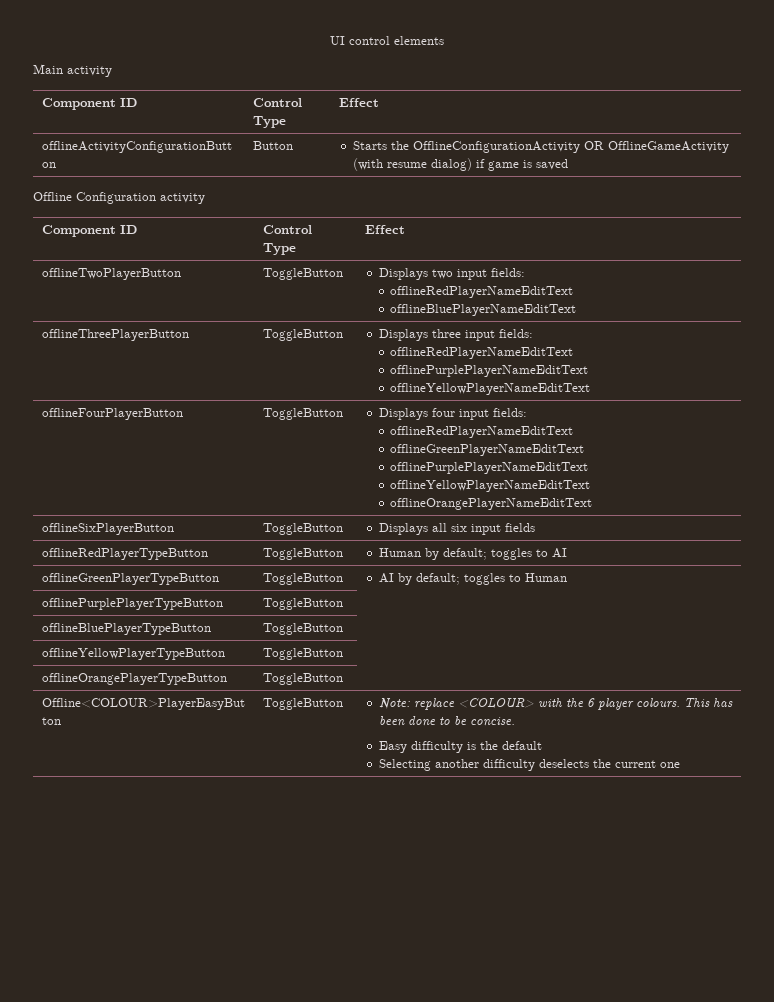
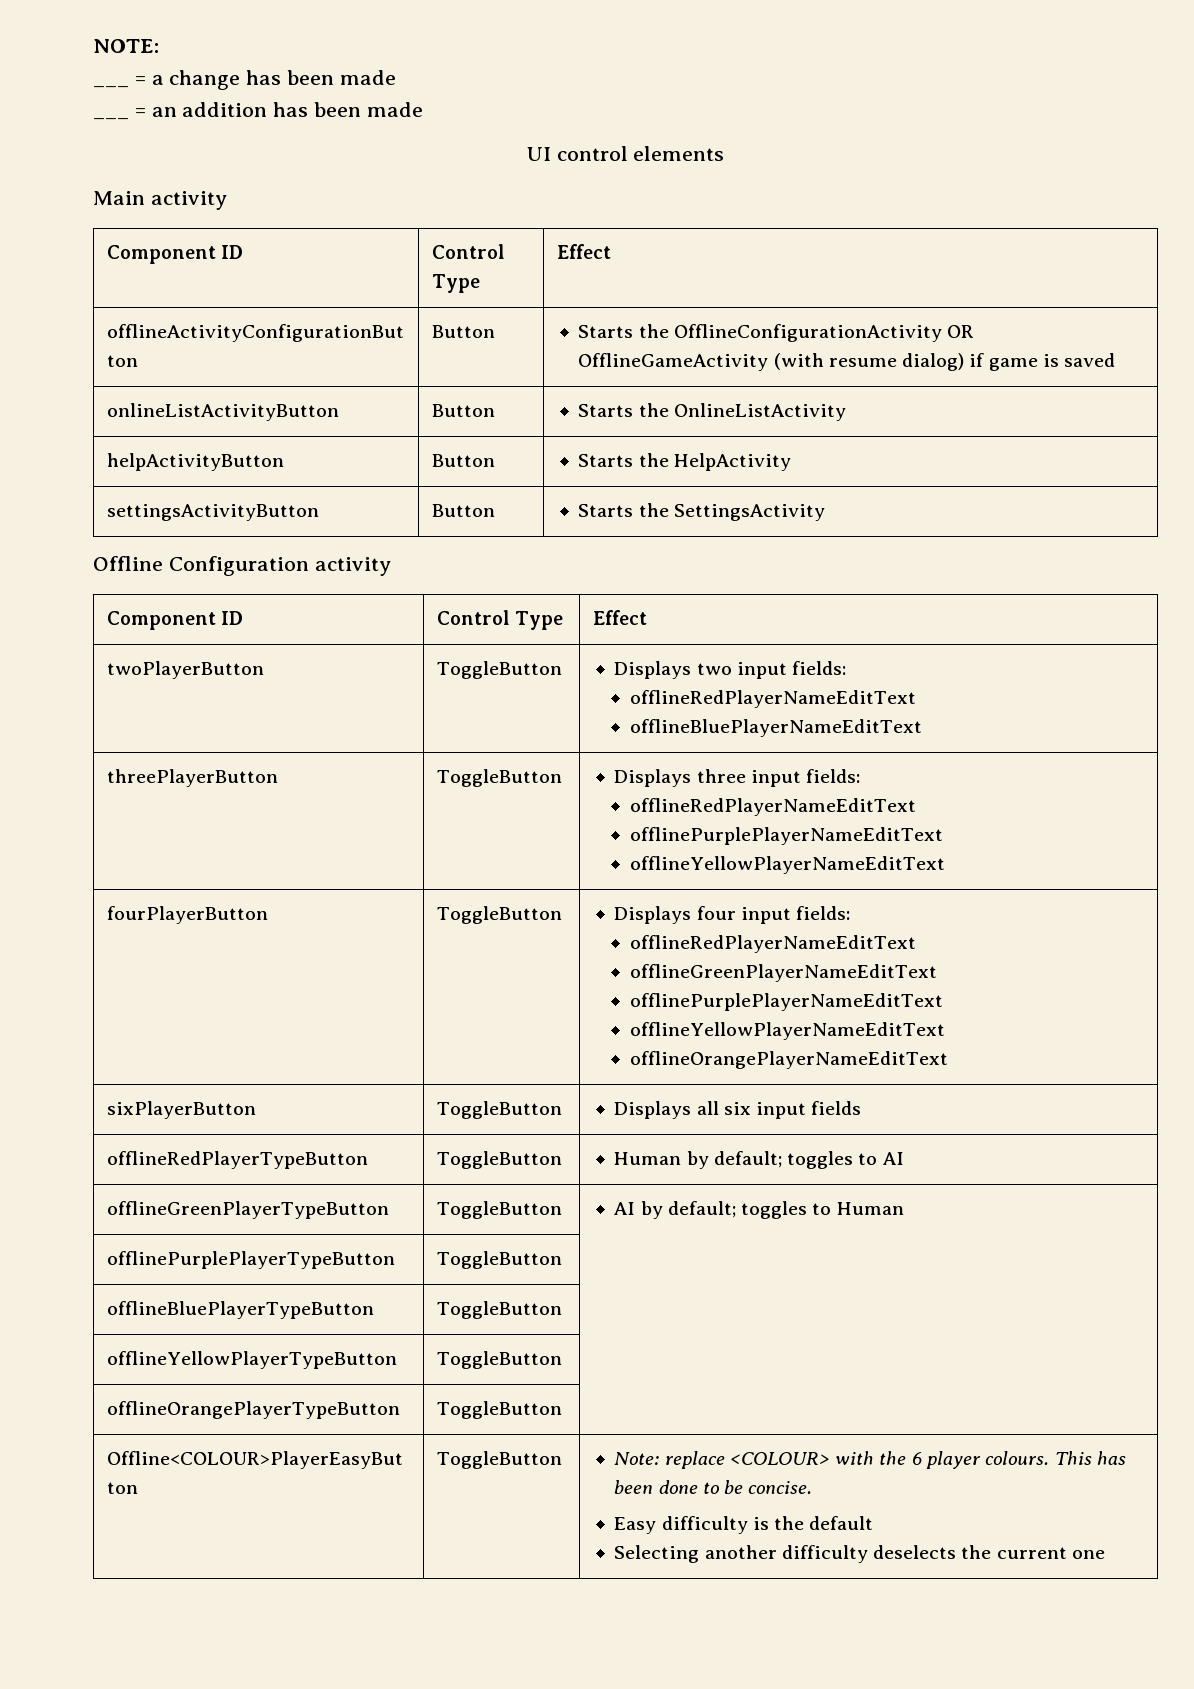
+ NOTE:
+ ___ = a change has been made
+ ___ = an addition has been made
+ onlineListActivityButton | Button | Starts the OnlineListActivity
+ helpActivityButton | Button | Starts the HelpActivity
+ settingsActivityButton | Button | Starts the SettingsActivity
- offlineTwoPlayerButton | ToggleButton | Displays two input fields:
+ twoPlayerButton | ToggleButton | Displays two input fields:
- offlineThreePlayerButton | ToggleButton | Displays three input fields:
+ threePlayerButton | ToggleButton | Displays three input fields:
- offlineFourPlayerButton | ToggleButton | Displays four input fields:
+ fourPlayerButton | ToggleButton | Displays four input fields:
- offlineSixPlayerButton | ToggleButton | Displays all six input fields
+ sixPlayerButton | ToggleButton | Displays all six input fields

